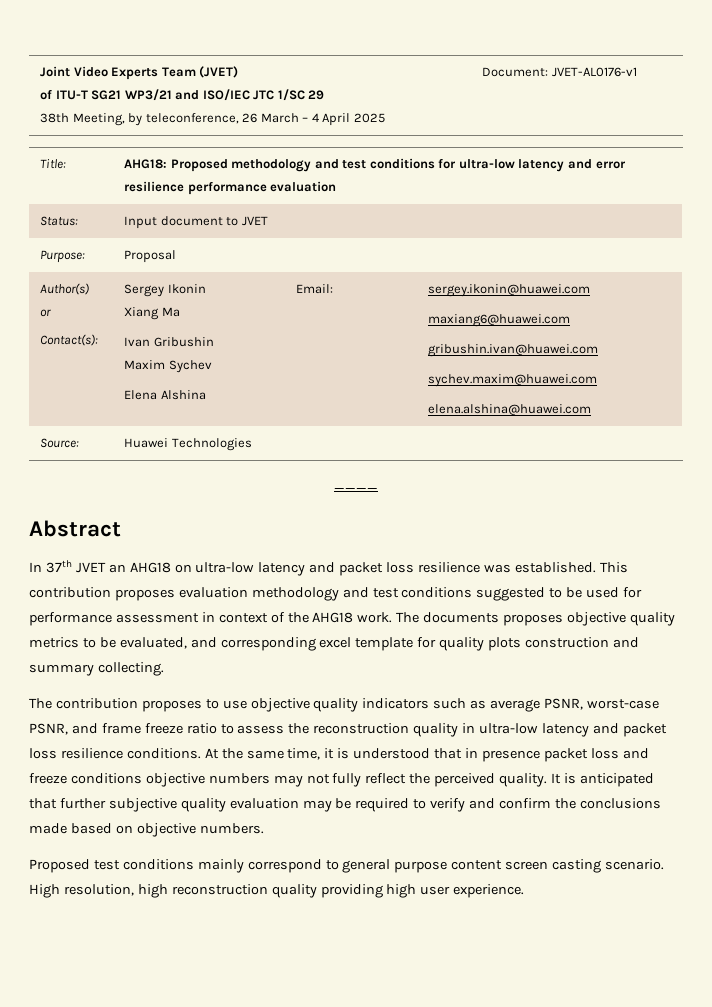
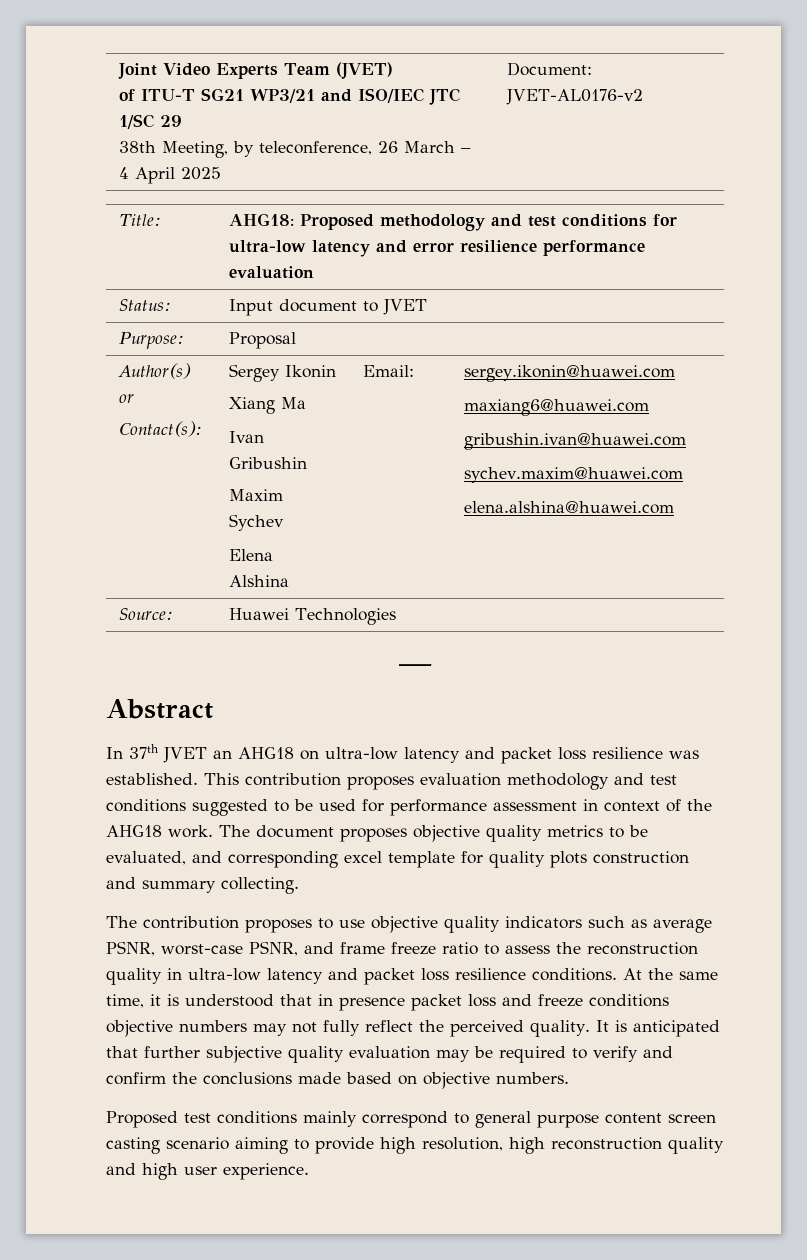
  Joint Video Experts Team (JVET)
  of ITU-T SG21 WP3/21 and ISO/IEC JTC 1/SC 29
- 38th Meeting, by teleconference, 26 March – 4 April 2025 | Document: JVET-AL0176-v1
+ 38th Meeting, by teleconference, 26 March – 4 April 2025 | Document: JVET-AL0176-v2
- The documents proposes objective quality metrics to be evaluated, and corresponding excel template for quality plots construction and summary collecting.
+ The document proposes objective quality metrics to be evaluated, and corresponding excel template for quality plots construction and summary collecting.
- Proposed test conditions mainly correspond to general purpose content screen casting scenario. High resolution, high reconstruction quality providing high user experience.
+ Proposed test conditions mainly correspond to general purpose content screen casting scenario aiming to provide high resolution, high reconstruction quality and high user experience.

